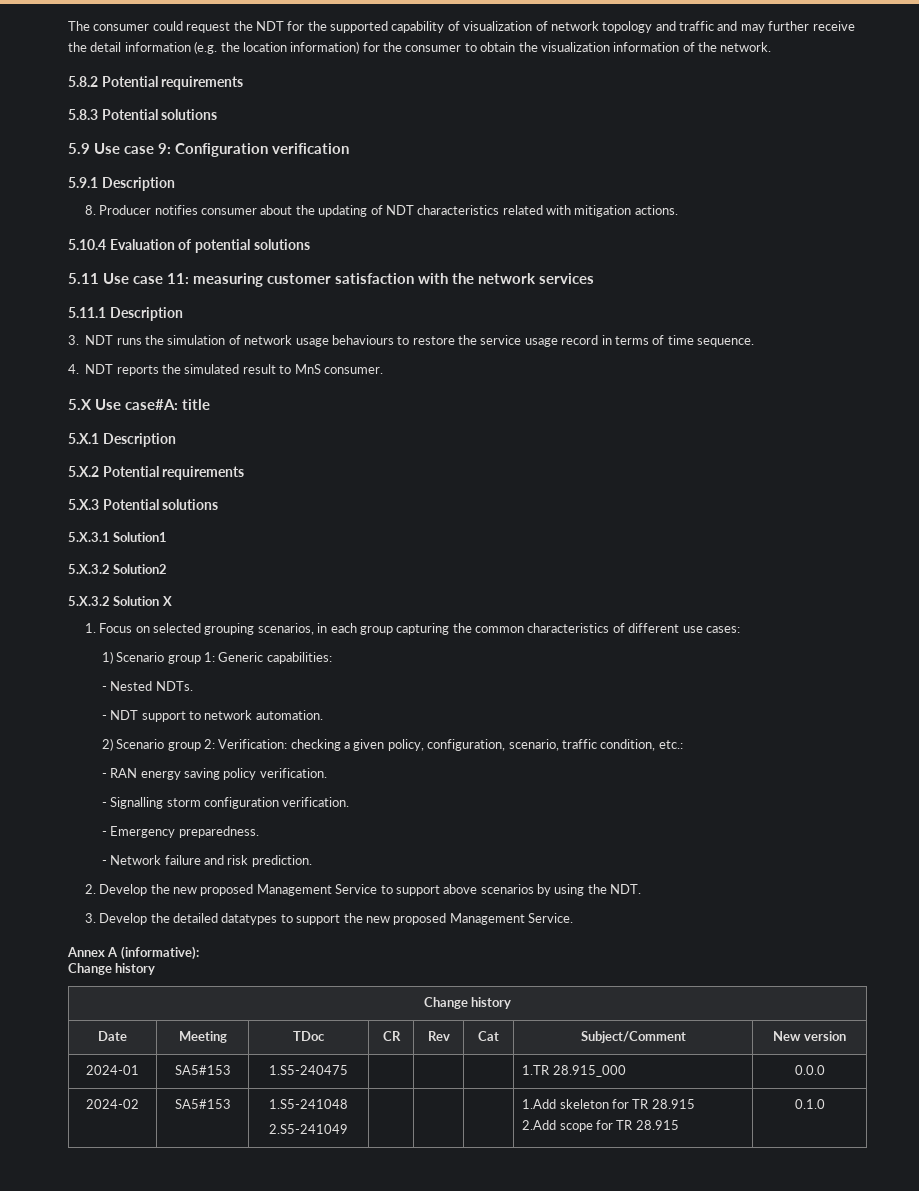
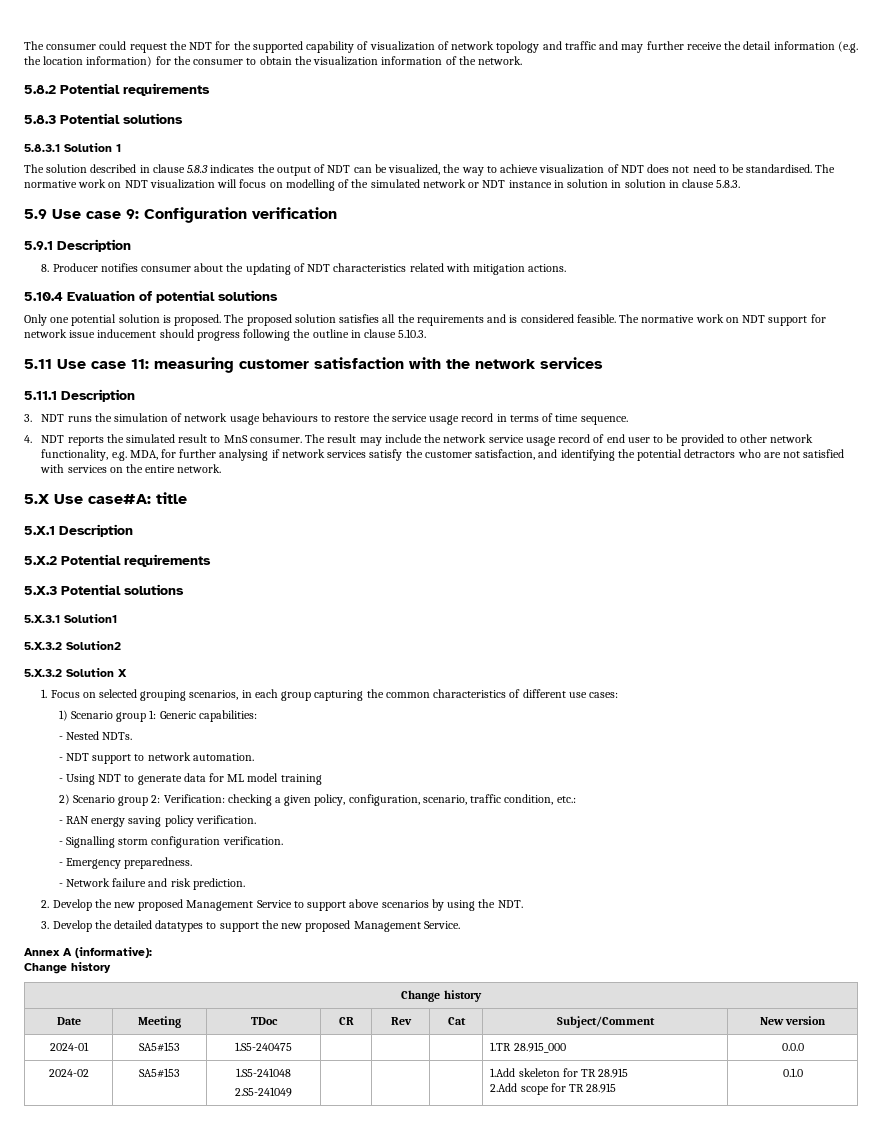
+ 5.8.3.1 Solution 1
+ The solution described in clause 5.8.3 indicates the output of NDT can be visualized, the way to achieve visualization of NDT does not need to be standardised. The normative work on NDT visualization will focus on modelling of the simulated network or NDT instance in solution in solution in clause 5.8.3.
+ Only one potential solution is proposed. The proposed solution satisfies all the requirements and is considered feasible. The normative work on NDT support for network issue inducement should progress following the outline in clause 5.10.3.
+ The result may include the network service usage record of end user to be provided to other network functionality, e.g. MDA, for further analysing if network services satisfy the customer satisfaction, and identifying the potential detractors who are not satisfied with services on the entire network.
+ - Using NDT to generate data for ML model training

